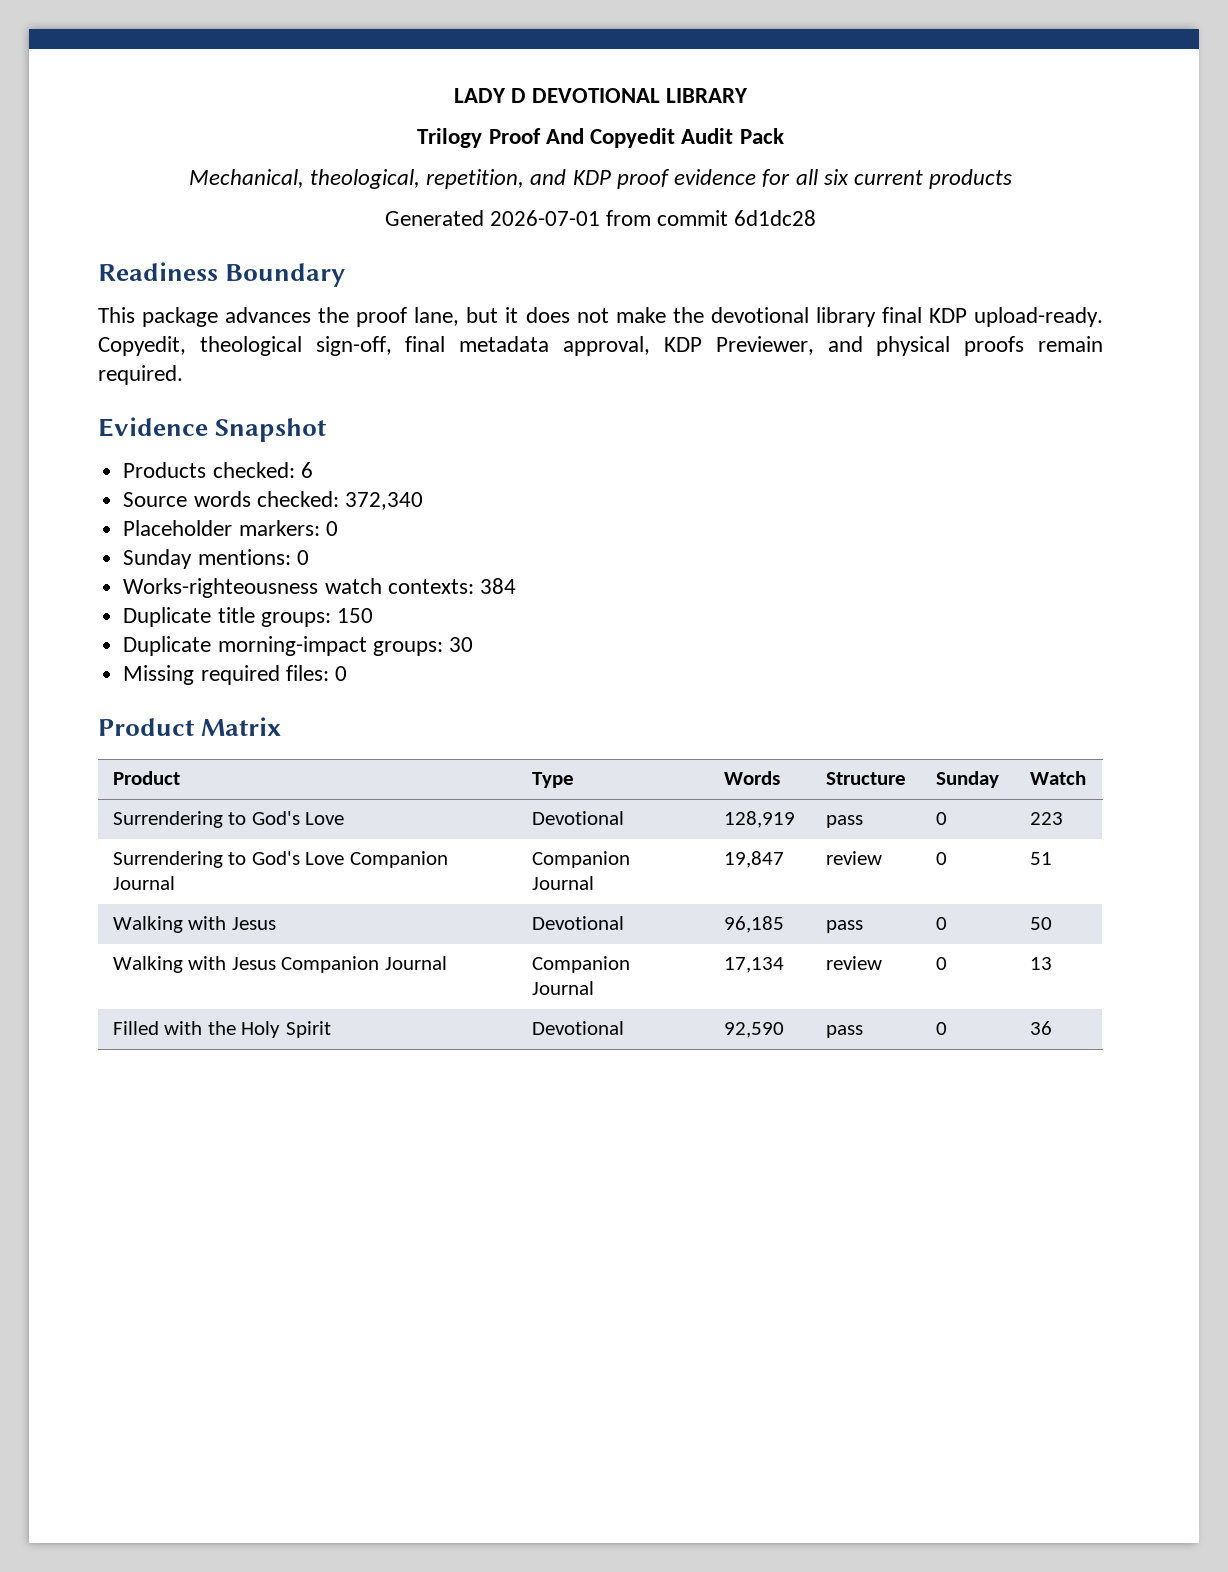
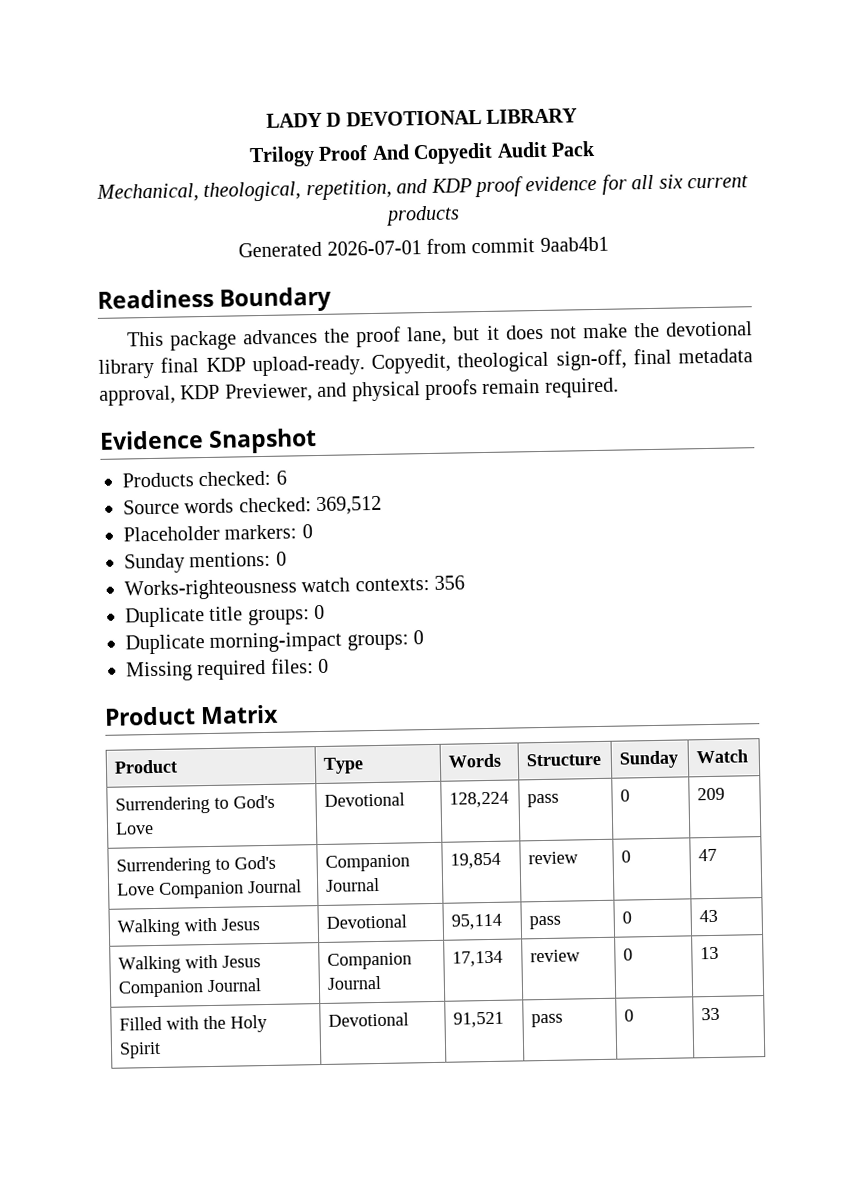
- Generated 2026-07-01 from commit 6d1dc28
+ Generated 2026-07-01 from commit 9aab4b1
- Source words checked: 372,340
+ Source words checked: 369,512
- Works-righteousness watch contexts: 384
+ Works-righteousness watch contexts: 356
- Duplicate title groups: 150
+ Duplicate title groups: 0
- Duplicate morning-impact groups: 30
+ Duplicate morning-impact groups: 0
- Surrendering to God's Love | Devotional | 128,919 | pass | 0 | 223
+ Surrendering to God's Love | Devotional | 128,224 | pass | 0 | 209
- Surrendering to God's Love Companion Journal | Companion Journal | 19,847 | review | 0 | 51
+ Surrendering to God's Love Companion Journal | Companion Journal | 19,854 | review | 0 | 47
- Walking with Jesus | Devotional | 96,185 | pass | 0 | 50
+ Walking with Jesus | Devotional | 95,114 | pass | 0 | 43
- Filled with the Holy Spirit | Devotional | 92,590 | pass | 0 | 36
+ Filled with the Holy Spirit | Devotional | 91,521 | pass | 0 | 33

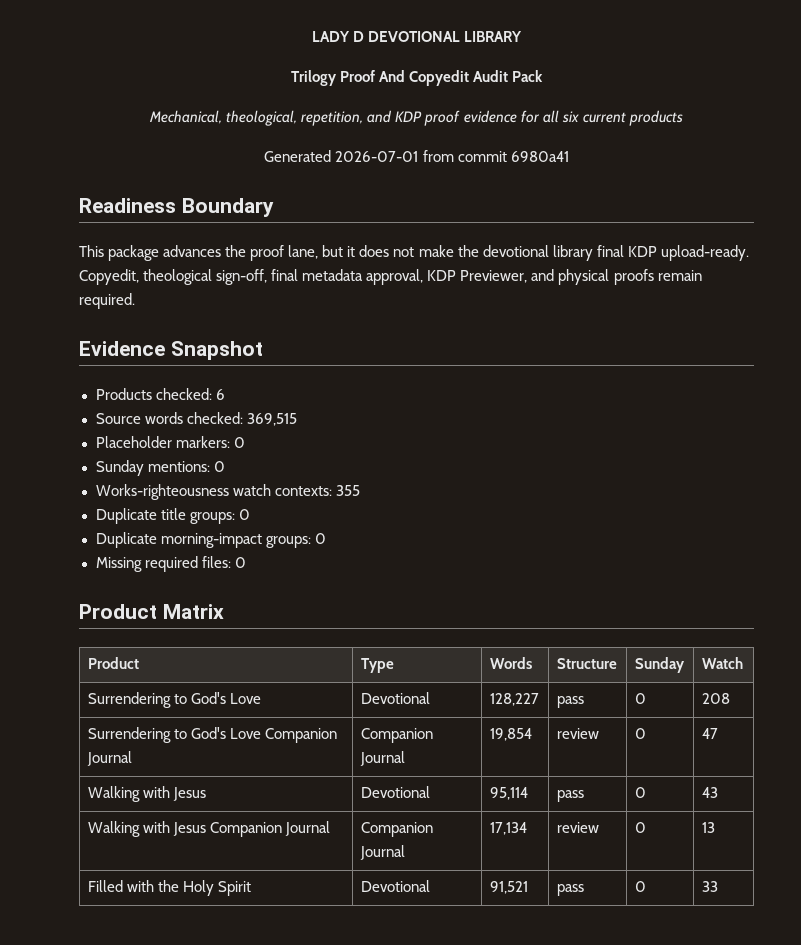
- Generated 2026-07-01 from commit 9aab4b1
+ Generated 2026-07-01 from commit 6980a41
- Source words checked: 369,512
+ Source words checked: 369,515
- Works-righteousness watch contexts: 356
+ Works-righteousness watch contexts: 355
- Surrendering to God's Love | Devotional | 128,224 | pass | 0 | 209
+ Surrendering to God's Love | Devotional | 128,227 | pass | 0 | 208

